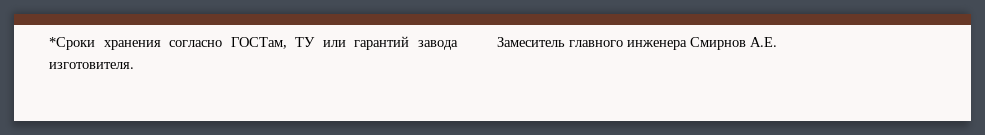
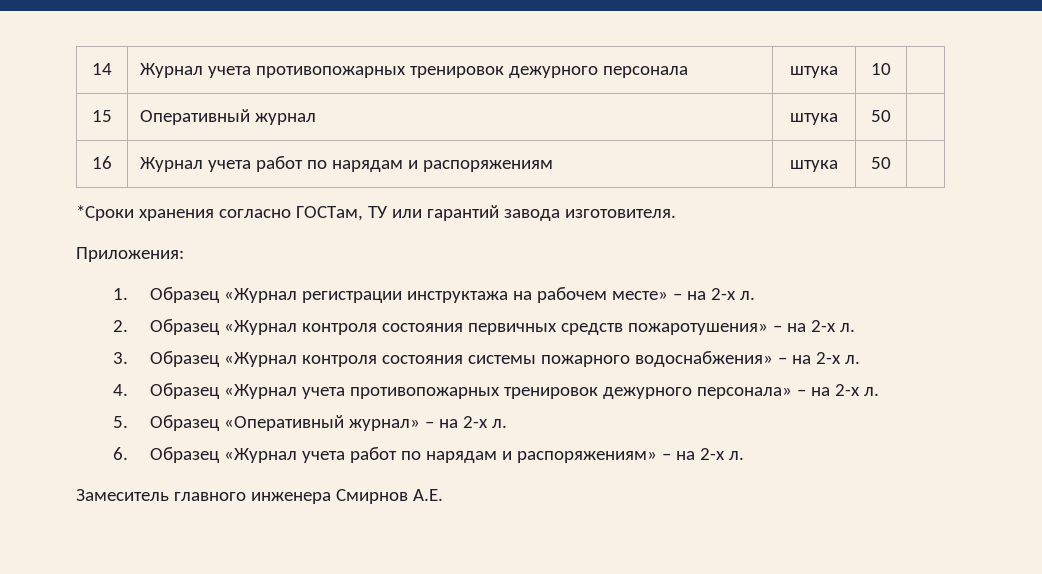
+ 14 | Журнал учета противопожарных тренировок дежурного персонала | штука | 10 |
+ 15 | Оперативный журнал | штука | 50 |
+ 16 | Журнал учета работ по нарядам и распоряжениям | штука | 50 |
+ Приложения:
+ 1. Образец «Журнал регистрации инструктажа на рабочем месте» – на 2-х л.
+ 2. Образец «Журнал контроля состояния первичных средств пожаротушения» – на 2-х л.
+ 3. Образец «Журнал контроля состояния системы пожарного водоснабжения» – на 2-х л.
+ 4. Образец «Журнал учета противопожарных тренировок дежурного персонала» – на 2-х л.
+ 5. Образец «Оперативный журнал» – на 2-х л.
+ 6. Образец «Журнал учета работ по нарядам и распоряжениям» – на 2-х л.

